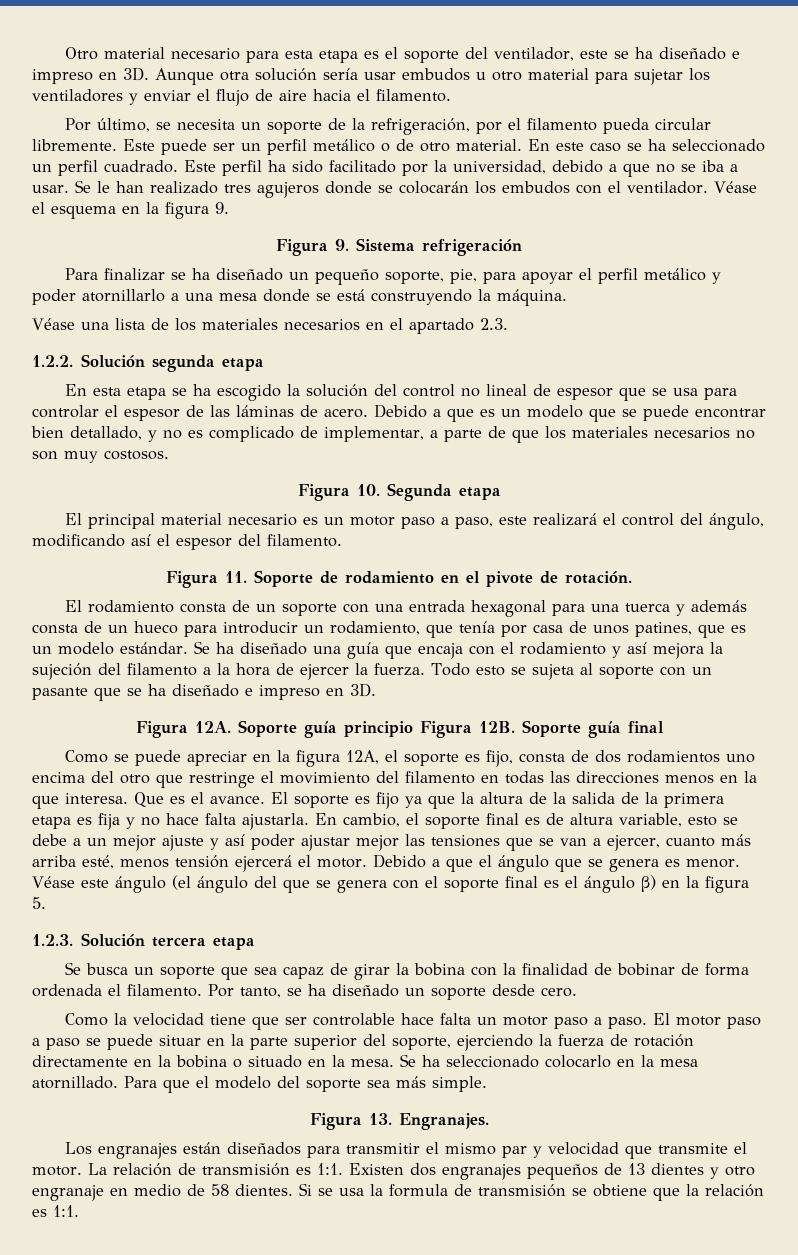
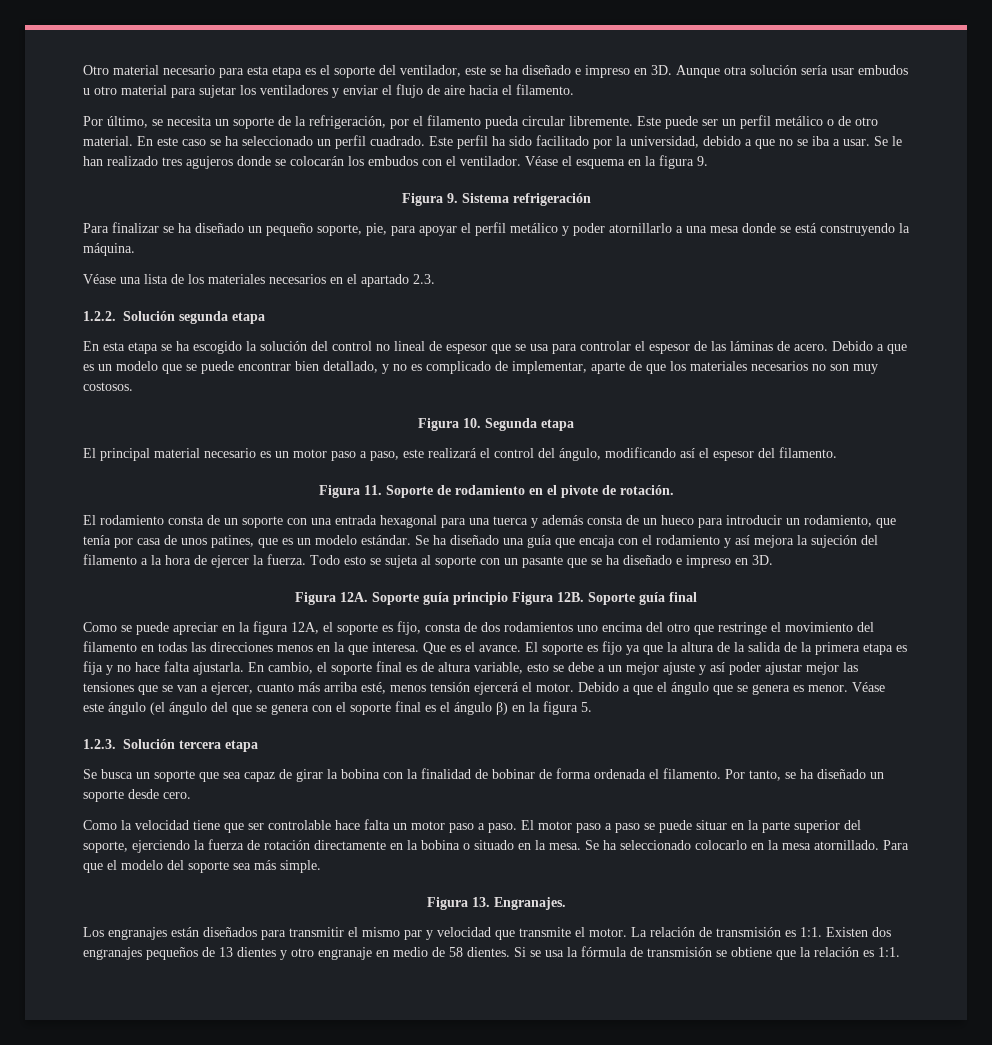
- Debido a que es un modelo que se puede encontrar bien detallado, y no es complicado de implementar, a parte de que los materiales necesarios no son muy costosos.
+ Debido a que es un modelo que se puede encontrar bien detallado, y no es complicado de implementar, aparte de que los materiales necesarios no son muy costosos.
- Si se usa la formula de transmisión se obtiene que la relación es 1:1.
+ Si se usa la fórmula de transmisión se obtiene que la relación es 1:1.

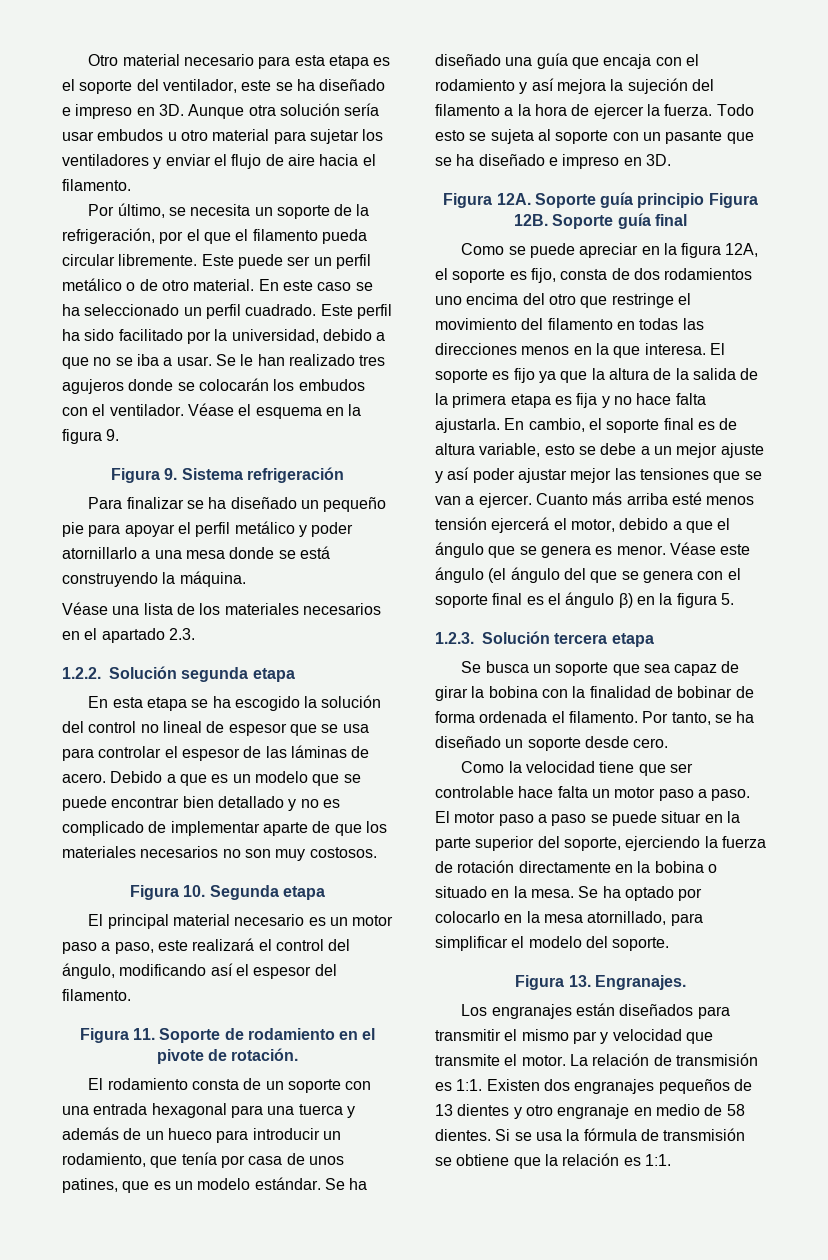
- Por último, se necesita un soporte de la refrigeración, por el filamento pueda circular libremente.
+ Por último, se necesita un soporte de la refrigeración, por el que el filamento pueda circular libremente.
- Para finalizar se ha diseñado un pequeño soporte, pie, para apoyar el perfil metálico y poder atornillarlo a una mesa donde se está construyendo la máquina.
+ Para finalizar se ha diseñado un pequeño pie para apoyar el perfil metálico y poder atornillarlo a una mesa donde se está construyendo la máquina.
- Debido a que es un modelo que se puede encontrar bien detallado, y no es complicado de implementar, aparte de que los materiales necesarios no son muy costosos.
+ Debido a que es un modelo que se puede encontrar bien detallado y no es complicado de implementar aparte de que los materiales necesarios no son muy costosos.
- El rodamiento consta de un soporte con una entrada hexagonal para una tuerca y además consta de un hueco para introducir un rodamiento, que tenía por casa de unos patines, que es un modelo estándar.
+ El rodamiento consta de un soporte con una entrada hexagonal para una tuerca y además de un hueco para introducir un rodamiento, que tenía por casa de unos patines, que es un modelo estándar.
- Que es el avance.
- En cambio, el soporte final es de altura variable, esto se debe a un mejor ajuste y así poder ajustar mejor las tensiones que se van a ejercer, cuanto más arriba esté, menos tensión ejercerá el motor. Debido a que el ángulo que se genera es menor.
+ En cambio, el soporte final es de altura variable, esto se debe a un mejor ajuste y así poder ajustar mejor las tensiones que se van a ejercer. Cuanto más arriba esté menos tensión ejercerá el motor, debido a que el ángulo que se genera es menor.
- Se ha seleccionado colocarlo en la mesa atornillado. Para que el modelo del soporte sea más simple.
+ Se ha optado por colocarlo en la mesa atornillado, para simplificar el modelo del soporte.

